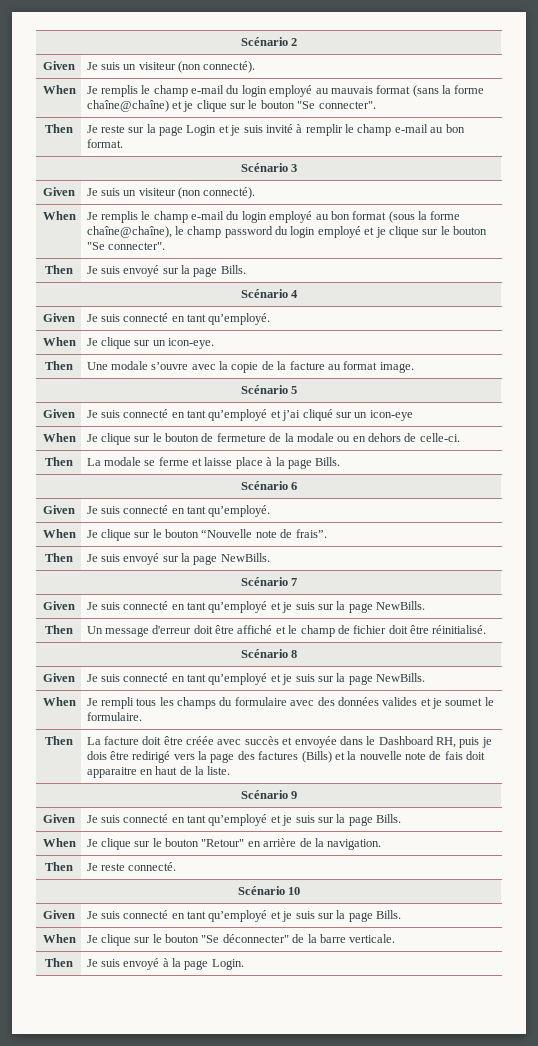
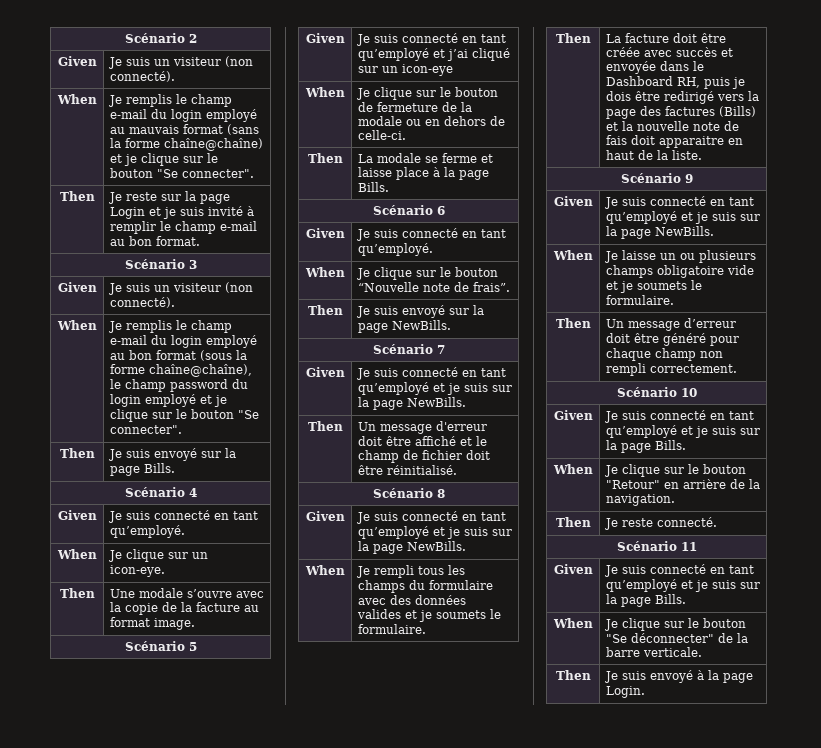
- When | Je rempli tous les champs du formulaire avec des données valides et je soumet le formulaire.
+ When | Je rempli tous les champs du formulaire avec des données valides et je soumets le formulaire.
  Scénario 9
+ Given | Je suis connecté en tant qu’employé et je suis sur la page NewBills.
+ When | Je laisse un ou plusieurs champs obligatoire vide et je soumets le formulaire.
+ Then | Un message d’erreur doit être généré pour chaque champ non rempli correctement.
+ Scénario 10
- Scénario 10
+ Scénario 11

